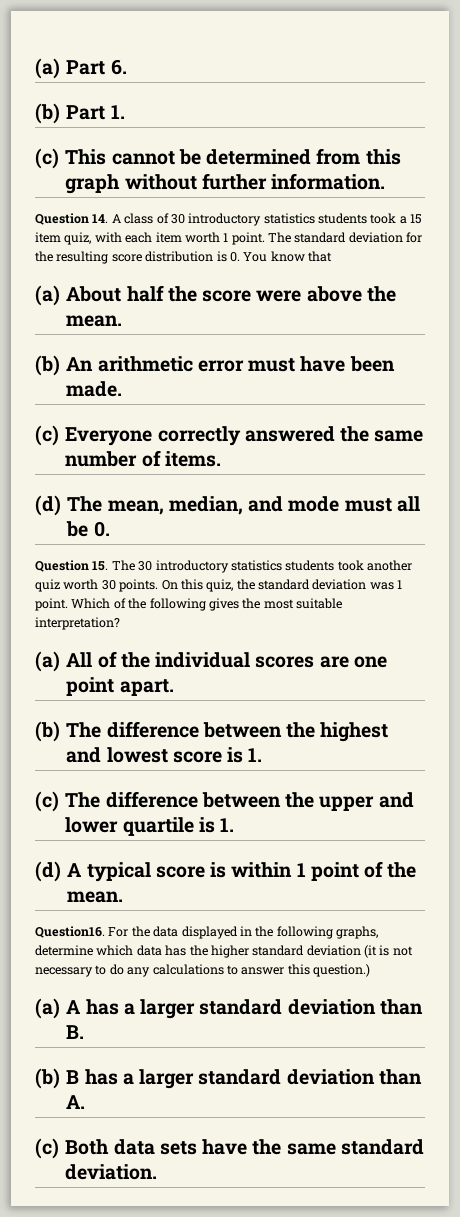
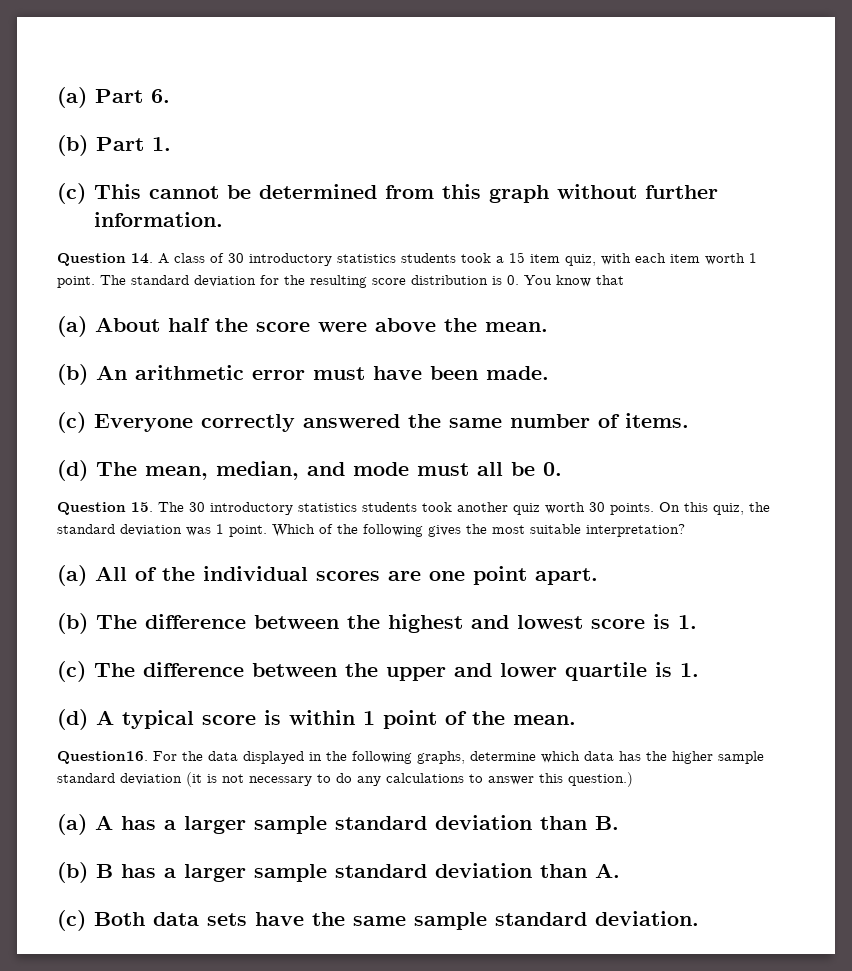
- For the data displayed in the following graphs, determine which data has the higher standard deviation (it is not necessary to do any calculations to answer this question.)
+ For the data displayed in the following graphs, determine which data has the higher sample standard deviation (it is not necessary to do any calculations to answer this question.)
- (a) A has a larger standard deviation than B.
+ (a) A has a larger sample standard deviation than B.
- (b) B has a larger standard deviation than A.
+ (b) B has a larger sample standard deviation than A.
- (c) Both data sets have the same standard deviation.
+ (c) Both data sets have the same sample standard deviation.

